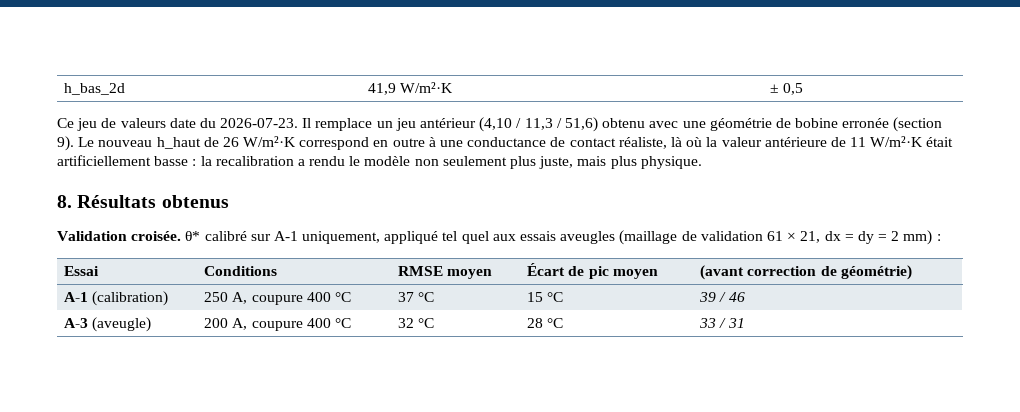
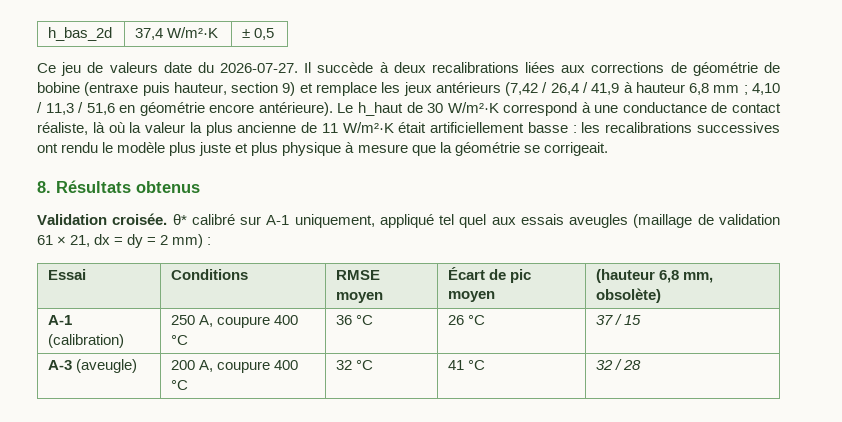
- h_bas_2d | 41,9 W/m²·K | ± 0,5
+ h_bas_2d | 37,4 W/m²·K | ± 0,5
- Ce jeu de valeurs date du 2026-07-23. Il remplace un jeu antérieur (4,10 / 11,3 / 51,6) obtenu avec une géométrie de bobine erronée (section 9). Le nouveau h_haut de 26 W/m²·K correspond en outre à une conductance de contact réaliste, là où la valeur antérieure de 11 W/m²·K était artificiellement basse : la recalibration a rendu le modèle non seulement plus juste, mais plus physique.
+ Ce jeu de valeurs date du 2026-07-27. Il succède à deux recalibrations liées aux corrections de géométrie de bobine (entraxe puis hauteur, section 9) et remplace les jeux antérieurs (7,42 / 26,4 / 41,9 à hauteur 6,8 mm ; 4,10 / 11,3 / 51,6 en géométrie encore antérieure). Le h_haut de 30 W/m²·K correspond à une conductance de contact réaliste, là où la valeur la plus ancienne de 11 W/m²·K était artificiellement basse : les recalibrations successives ont rendu le modèle plus juste et plus physique à mesure que la géométrie se corrigeait.
- Essai | Conditions | RMSE moyen | Écart de pic moyen | (avant correction de géométrie)
+ Essai | Conditions | RMSE moyen | Écart de pic moyen | (hauteur 6,8 mm, obsolète)
- A-1 (calibration) | 250 A, coupure 400 °C | 37 °C | 15 °C | 39 / 46
+ A-1 (calibration) | 250 A, coupure 400 °C | 36 °C | 26 °C | 37 / 15
- A-3 (aveugle) | 200 A, coupure 400 °C | 32 °C | 28 °C | 33 / 31
+ A-3 (aveugle) | 200 A, coupure 400 °C | 32 °C | 41 °C | 32 / 28

